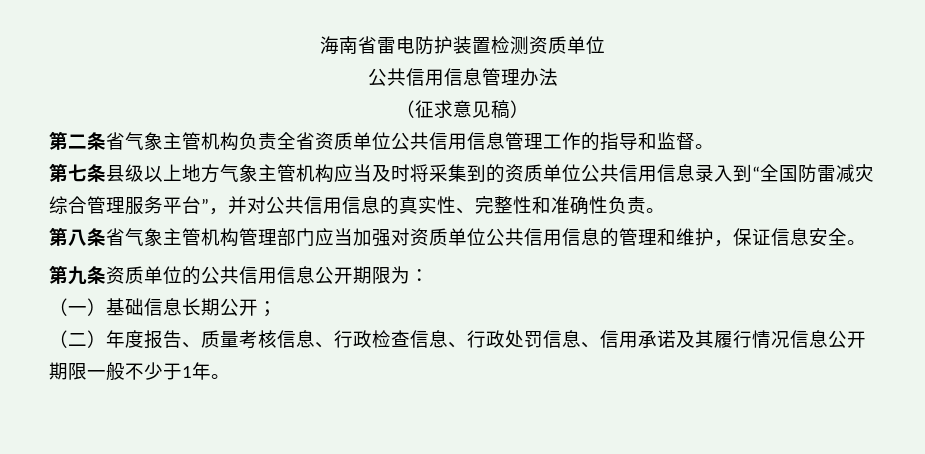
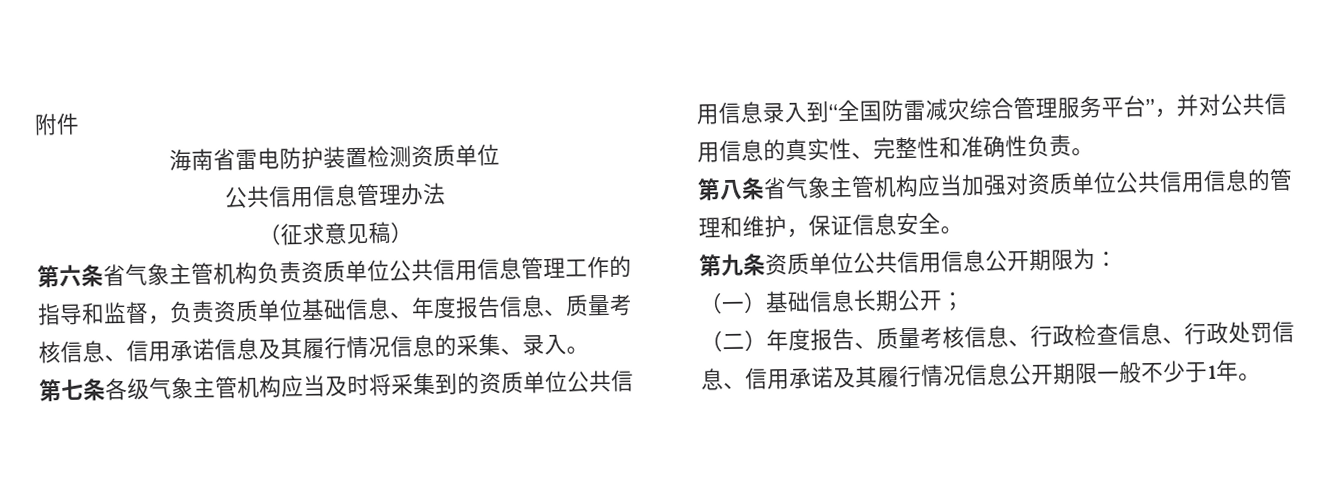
+ 附件
- 第二条省气象主管机构负责全省资质单位公共信用信息管理工作的指导和监督。
+ 第六条省气象主管机构负责资质单位公共信用信息管理工作的指导和监督，负责资质单位基础信息、年度报告信息、质量考核信息、信用承诺信息及其履行情况信息的采集、录入。
- 第七条县级以上地方气象主管机构应当及时将采集到的资质单位公共信用信息录入到“全国防雷减灾综合管理服务平台”，并对公共信用信息的真实性、完整性和准确性负责。
+ 第七条各级气象主管机构应当及时将采集到的资质单位公共信用信息录入到“全国防雷减灾综合管理服务平台”，并对公共信用信息的真实性、完整性和准确性负责。
- 第八条省气象主管机构管理部门应当加强对资质单位公共信用信息的管理和维护，保证信息安全。
+ 第八条省气象主管机构应当加强对资质单位公共信用信息的管理和维护，保证信息安全。
- 第九条资质单位的公共信用信息公开期限为：
+ 第九条资质单位公共信用信息公开期限为：

